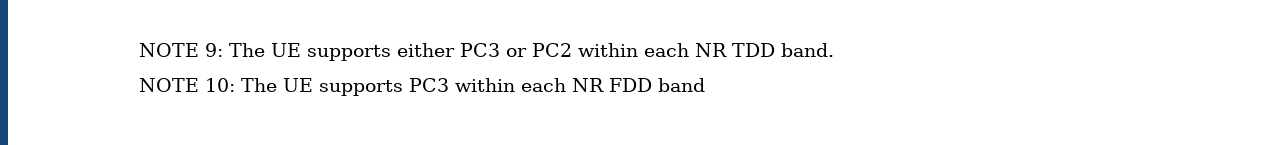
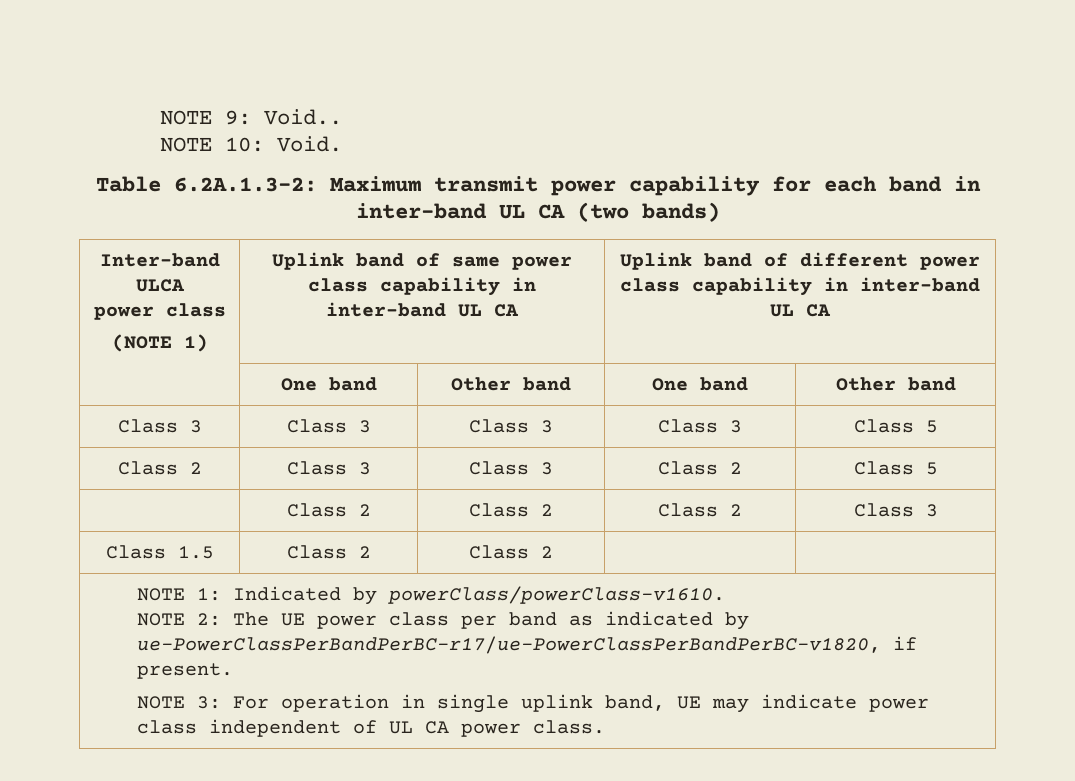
- NOTE 9: The UE supports either PC3 or PC2 within each NR TDD band.
- NOTE 10: The UE supports PC3 within each NR FDD band
+ NOTE 9: Void..
+ NOTE 10: Void.
+ Table 6.2A.1.3-2: Maximum transmit power capability for each band in inter-band UL CA (two bands)
+ Inter-band ULCA
+ power class
+ (NOTE 1) | Uplink band of same power class capability in inter-band UL CA | Uplink band of different power class capability in inter-band UL CA
+ | One band | Other band | One band | Other band
+ Class 3 | Class 3 | Class 3 | Class 3 | Class 5
+ Class 2 | Class 3 | Class 3 | Class 2 | Class 5
+ | Class 2 | Class 2 | Class 2 | Class 3
+ Class 1.5 | Class 2 | Class 2 | |
+ NOTE 1: Indicated by powerClass/powerClass-v1610.
+ NOTE 2: The UE power class per band as indicated by ue-PowerClassPerBandPerBC-r17/ue-PowerClassPerBandPerBC-v1820, if present.
+ NOTE 3: For operation in single uplink band, UE may indicate power class independent of UL CA power class.

